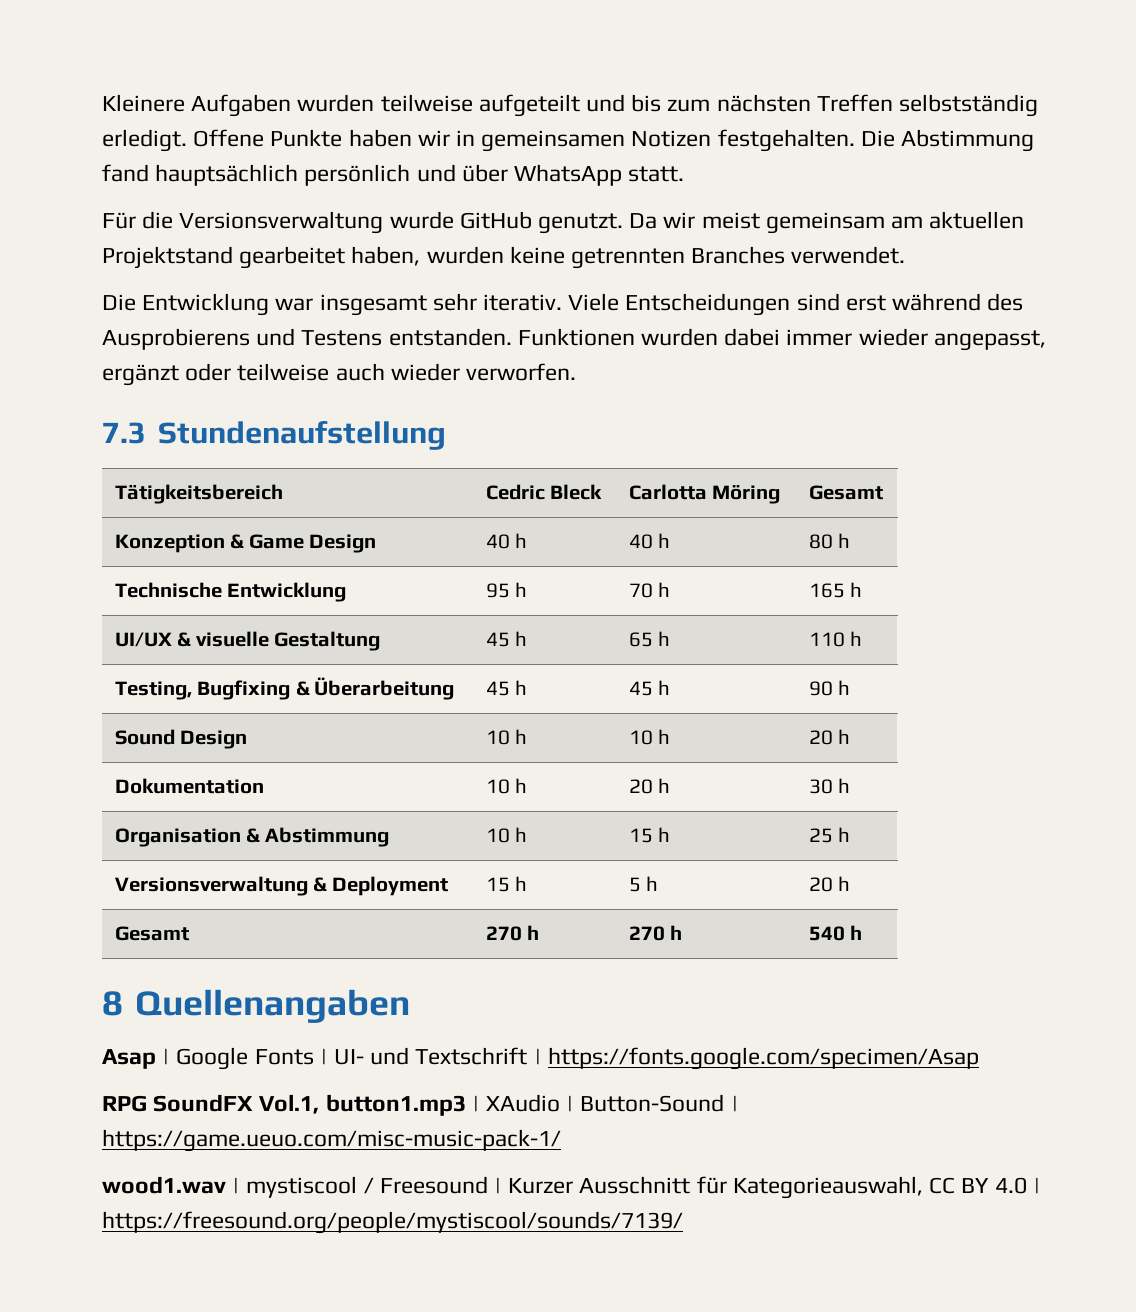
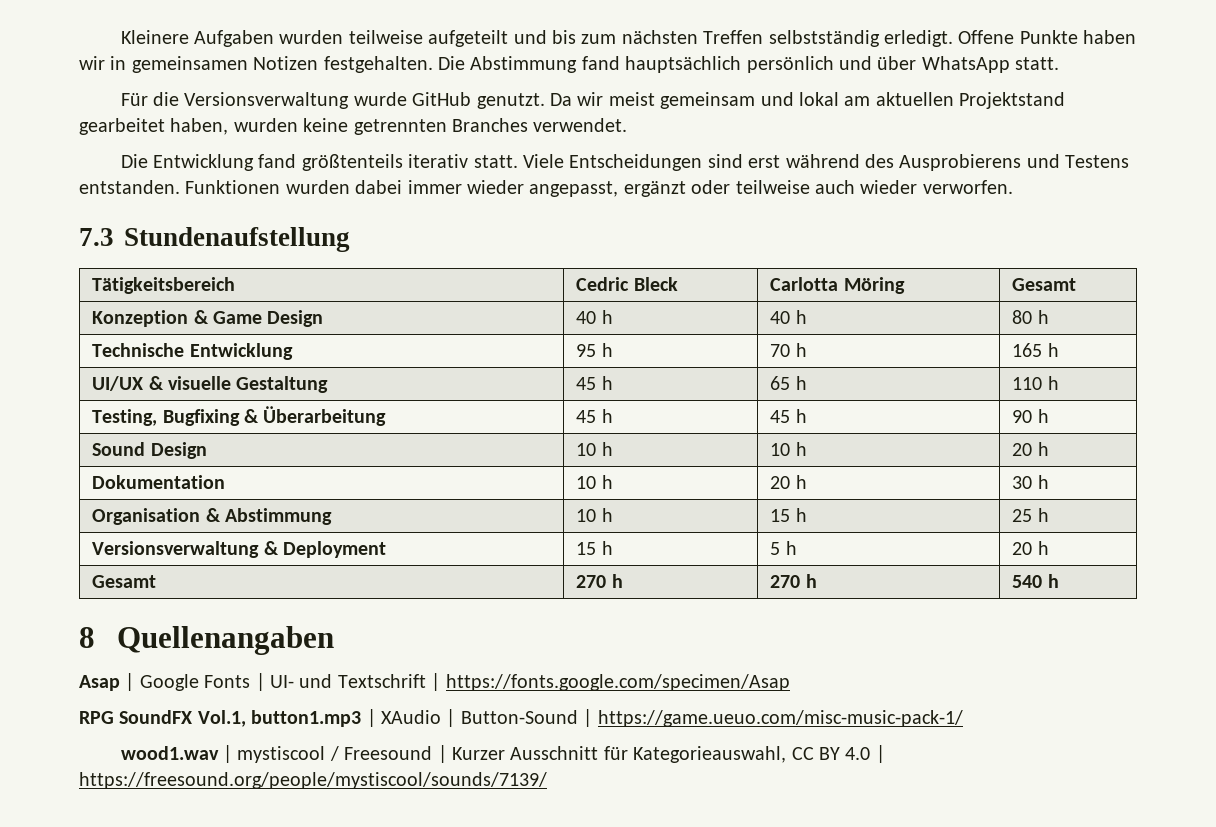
- Da wir meist gemeinsam am aktuellen Projektstand gearbeitet haben, wurden keine getrennten Branches verwendet.
+ Da wir meist gemeinsam und lokal am aktuellen Projektstand gearbeitet haben, wurden keine getrennten Branches verwendet.
- Die Entwicklung war insgesamt sehr iterativ.
+ Die Entwicklung fand größtenteils iterativ statt.

